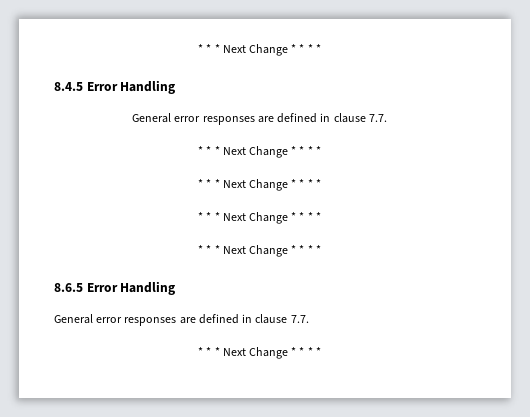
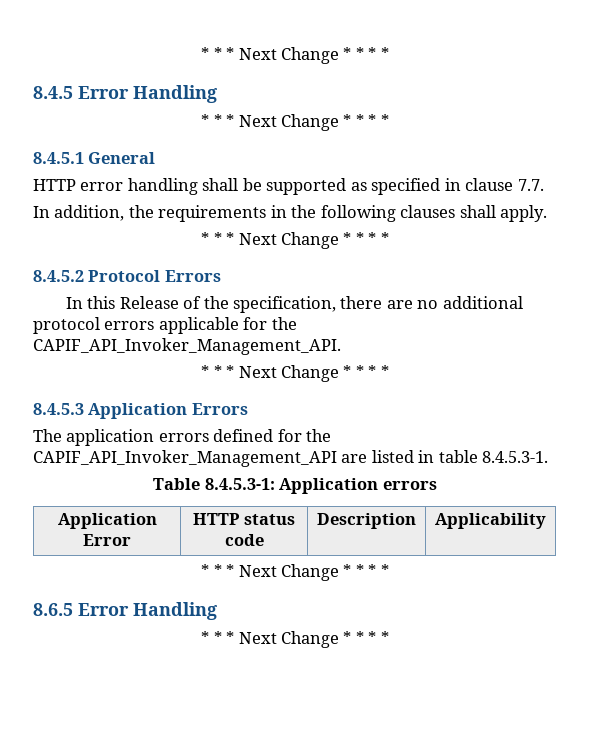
  8.4.5 Error Handling
- General error responses are defined in clause 7.7.
  * * * Next Change * * * *
+ 8.4.5.1 General
+ HTTP error handling shall be supported as specified in clause 7.7.
+ In addition, the requirements in the following clauses shall apply.
  * * * Next Change * * * *
+ 8.4.5.2 Protocol Errors
+ In this Release of the specification, there are no additional protocol errors applicable for the CAPIF_API_Invoker_Management_API.
  * * * Next Change * * * *
+ 8.4.5.3 Application Errors
+ The application errors defined for the CAPIF_API_Invoker_Management_API are listed in table 8.4.5.3-1.
+ Table 8.4.5.3-1: Application errors
+ Application Error | HTTP status code | Description | Applicability
  8.6.5 Error Handling
- General error responses are defined in clause 7.7.

